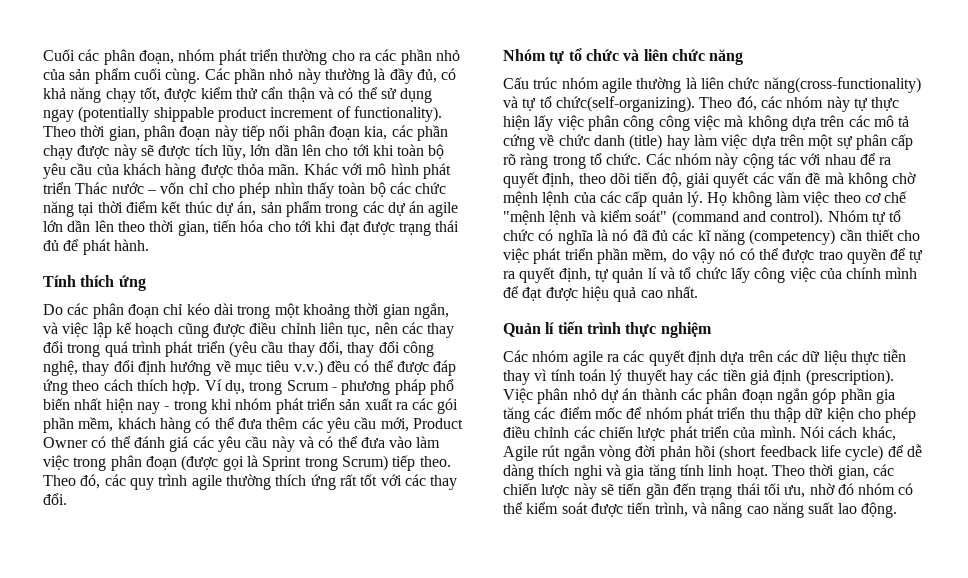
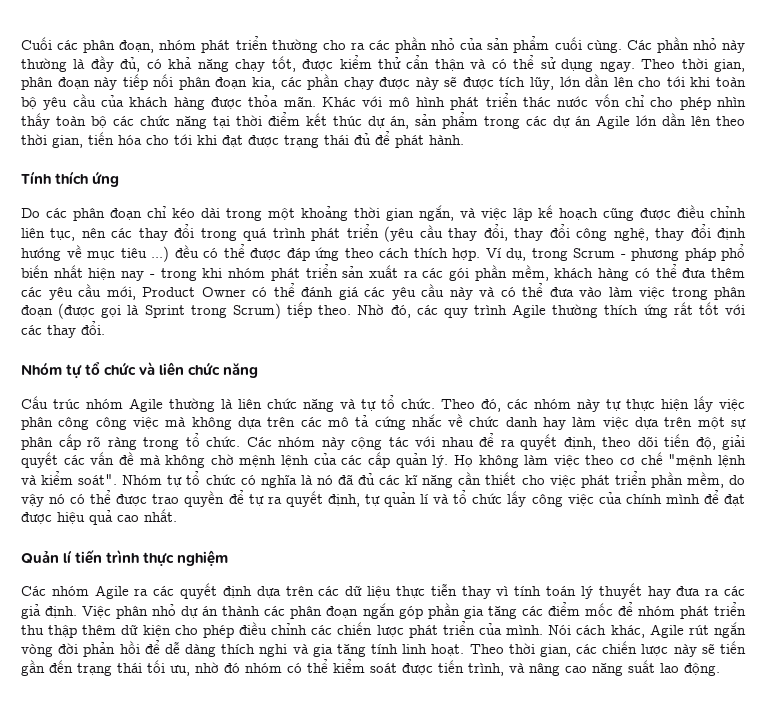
- Các phần nhỏ này thường là đầy đủ, có khả năng chạy tốt, được kiểm thử cẩn thận và có thể sử dụng ngay (potentially shippable product increment of functionality).
+ Các phần nhỏ này thường là đầy đủ, có khả năng chạy tốt, được kiểm thử cẩn thận và có thể sử dụng ngay.
- Khác với mô hình phát triển Thác nước – vốn chỉ cho phép nhìn thấy toàn bộ các chức năng tại thời điểm kết thúc dự án, sản phẩm trong các dự án agile lớn dần lên theo thời gian, tiến hóa cho tới khi đạt được trạng thái đủ để phát hành.
+ Khác với mô hình phát triển thác nước vốn chỉ cho phép nhìn thấy toàn bộ các chức năng tại thời điểm kết thúc dự án, sản phẩm trong các dự án Agile lớn dần lên theo thời gian, tiến hóa cho tới khi đạt được trạng thái đủ để phát hành.
- Do các phân đoạn chỉ kéo dài trong một khoảng thời gian ngắn, và việc lập kế hoạch cũng được điều chỉnh liên tục, nên các thay đổi trong quá trình phát triển (yêu cầu thay đổi, thay đổi công nghệ, thay đổi định hướng về mục tiêu v.v.) đều có thể được đáp ứng theo cách thích hợp.
+ Do các phân đoạn chỉ kéo dài trong một khoảng thời gian ngắn, và việc lập kế hoạch cũng được điều chỉnh liên tục, nên các thay đổi trong quá trình phát triển (yêu cầu thay đổi, thay đổi công nghệ, thay đổi định hướng về mục tiêu ...) đều có thể được đáp ứng theo cách thích hợp.
- Theo đó, các quy trình agile thường thích ứng rất tốt với các thay đổi.
+ Nhờ đó, các quy trình Agile thường thích ứng rất tốt với các thay đổi.
- Cấu trúc nhóm agile thường là liên chức năng(cross-functionality) và tự tổ chức(self-organizing).
+ Cấu trúc nhóm Agile thường là liên chức năng và tự tổ chức.
- Theo đó, các nhóm này tự thực hiện lấy việc phân công công việc mà không dựa trên các mô tả cứng về chức danh (title) hay làm việc dựa trên một sự phân cấp rõ ràng trong tổ chức.
+ Theo đó, các nhóm này tự thực hiện lấy việc phân công công việc mà không dựa trên các mô tả cứng nhắc về chức danh hay làm việc dựa trên một sự phân cấp rõ ràng trong tổ chức.
- Họ không làm việc theo cơ chế "mệnh lệnh và kiểm soát" (command and control).
+ Họ không làm việc theo cơ chế "mệnh lệnh và kiểm soát".
- Nhóm tự tổ chức có nghĩa là nó đã đủ các kĩ năng (competency) cần thiết cho việc phát triển phần mềm, do vậy nó có thể được trao quyền để tự ra quyết định, tự quản lí và tổ chức lấy công việc của chính mình để đạt được hiệu quả cao nhất.
+ Nhóm tự tổ chức có nghĩa là nó đã đủ các kĩ năng cần thiết cho việc phát triển phần mềm, do vậy nó có thể được trao quyền để tự ra quyết định, tự quản lí và tổ chức lấy công việc của chính mình để đạt được hiệu quả cao nhất.
- Các nhóm agile ra các quyết định dựa trên các dữ liệu thực tiễn thay vì tính toán lý thuyết hay các tiền giả định (prescription).
+ Các nhóm Agile ra các quyết định dựa trên các dữ liệu thực tiễn thay vì tính toán lý thuyết hay đưa ra các giả định.
- Việc phân nhỏ dự án thành các phân đoạn ngắn góp phần gia tăng các điểm mốc để nhóm phát triển thu thập dữ kiện cho phép điều chỉnh các chiến lược phát triển của mình.
+ Việc phân nhỏ dự án thành các phân đoạn ngắn góp phần gia tăng các điểm mốc để nhóm phát triển thu thập thêm dữ kiện cho phép điều chỉnh các chiến lược phát triển của mình.
- Nói cách khác, Agile rút ngắn vòng đời phản hồi (short feedback life cycle) để dễ dàng thích nghi và gia tăng tính linh hoạt.
+ Nói cách khác, Agile rút ngắn vòng đời phản hồi để dễ dàng thích nghi và gia tăng tính linh hoạt.

